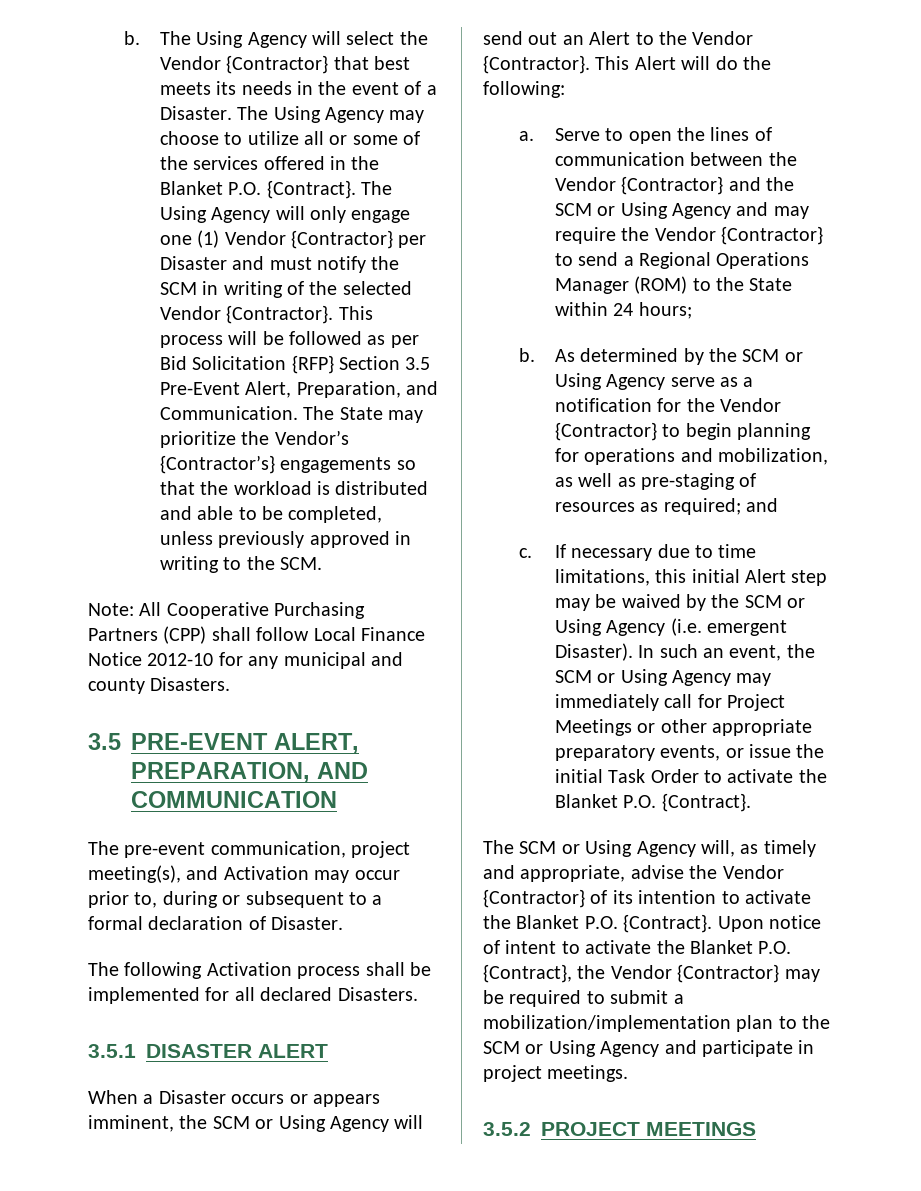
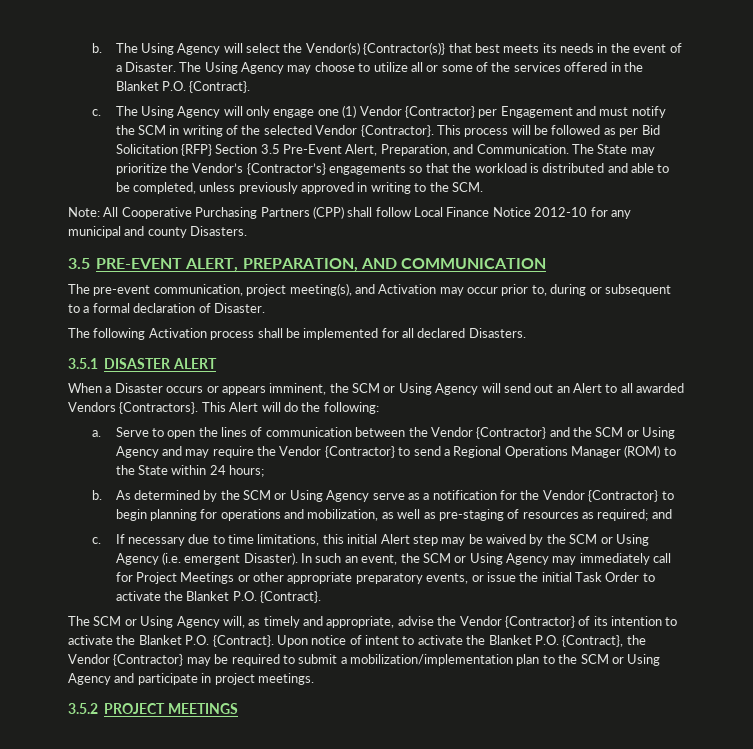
- The Using Agency will select the Vendor {Contractor} that best meets its needs in the event of a Disaster.
+ The Using Agency will select the Vendor(s) {Contractor(s)} that best meets its needs in the event of a Disaster.
- The Using Agency may choose to utilize all or some of the services offered in the Blanket P.O. {Contract}. The Using Agency will only engage one (1) Vendor {Contractor} per Disaster and must notify the SCM in writing of the selected Vendor {Contractor}.
+ The Using Agency may choose to utilize all or some of the services offered in the Blanket P.O. {Contract}.
+ c. The Using Agency will only engage one (1) Vendor {Contractor} per Engagement and must notify the SCM in writing of the selected Vendor {Contractor}.
- When a Disaster occurs or appears imminent, the SCM or Using Agency will send out an Alert to the Vendor {Contractor}.
+ When a Disaster occurs or appears imminent, the SCM or Using Agency will send out an Alert to all awarded Vendors {Contractors}.

